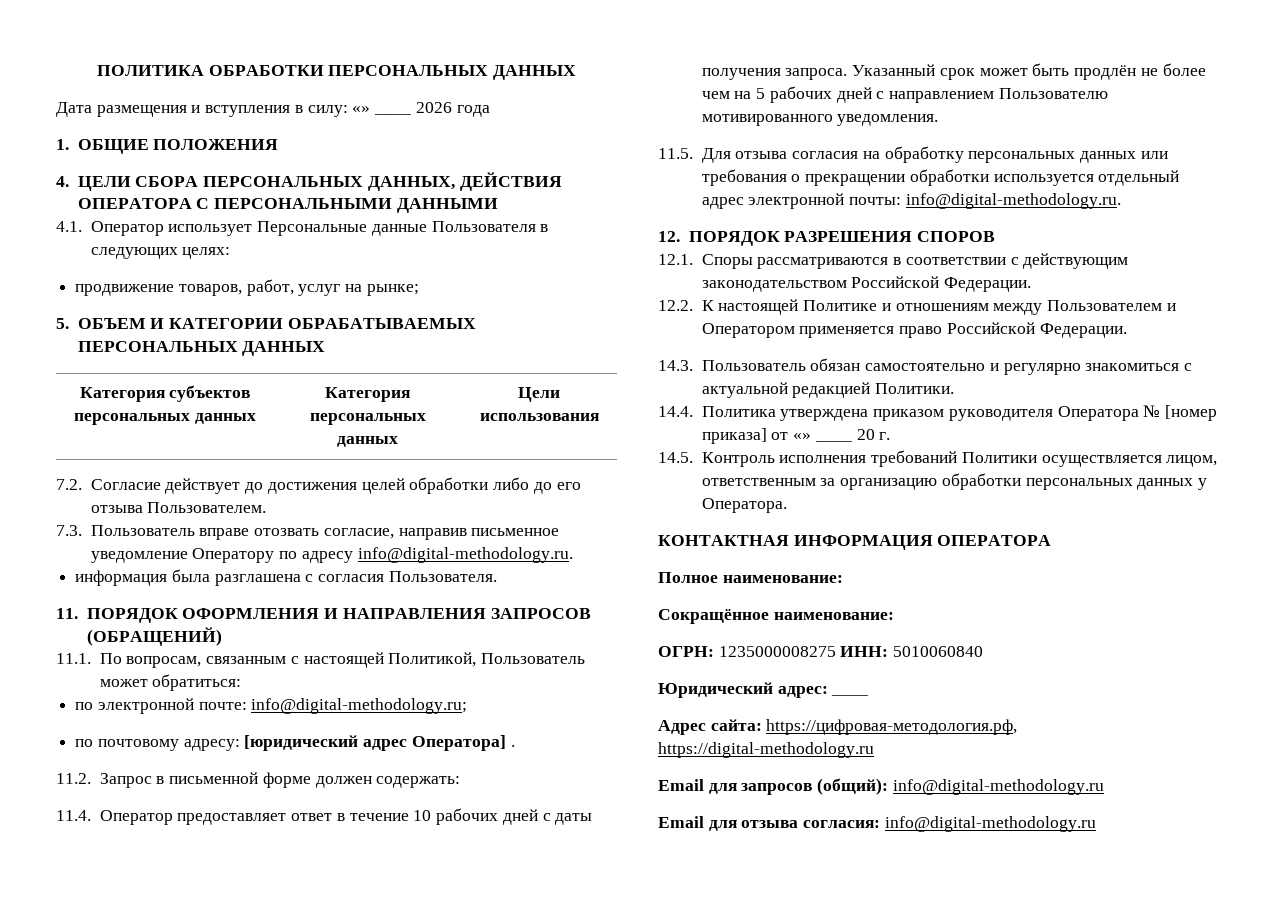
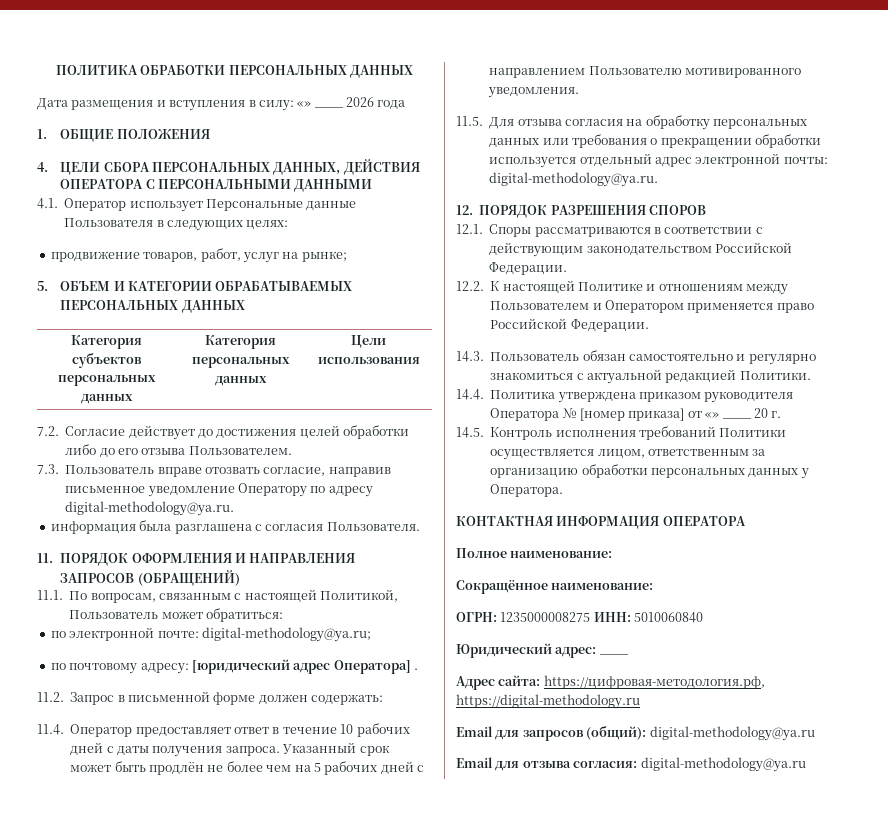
- 7.3. Пользователь вправе отозвать согласие, направив письменное уведомление Оператору по адресу info@digital-methodology.ru.
+ 7.3. Пользователь вправе отозвать согласие, направив письменное уведомление Оператору по адресу digital-methodology@ya.ru.
- по электронной почте: info@digital-methodology.ru;
+ по электронной почте: digital-methodology@ya.ru;
- 11.5. Для отзыва согласия на обработку персональных данных или требования о прекращении обработки используется отдельный адрес электронной почты: info@digital-methodology.ru.
+ 11.5. Для отзыва согласия на обработку персональных данных или требования о прекращении обработки используется отдельный адрес электронной почты: digital-methodology@ya.ru.
- Email для запросов (общий): info@digital-methodology.ru
+ Email для запросов (общий): digital-methodology@ya.ru
- Email для отзыва согласия: info@digital-methodology.ru
+ Email для отзыва согласия: digital-methodology@ya.ru

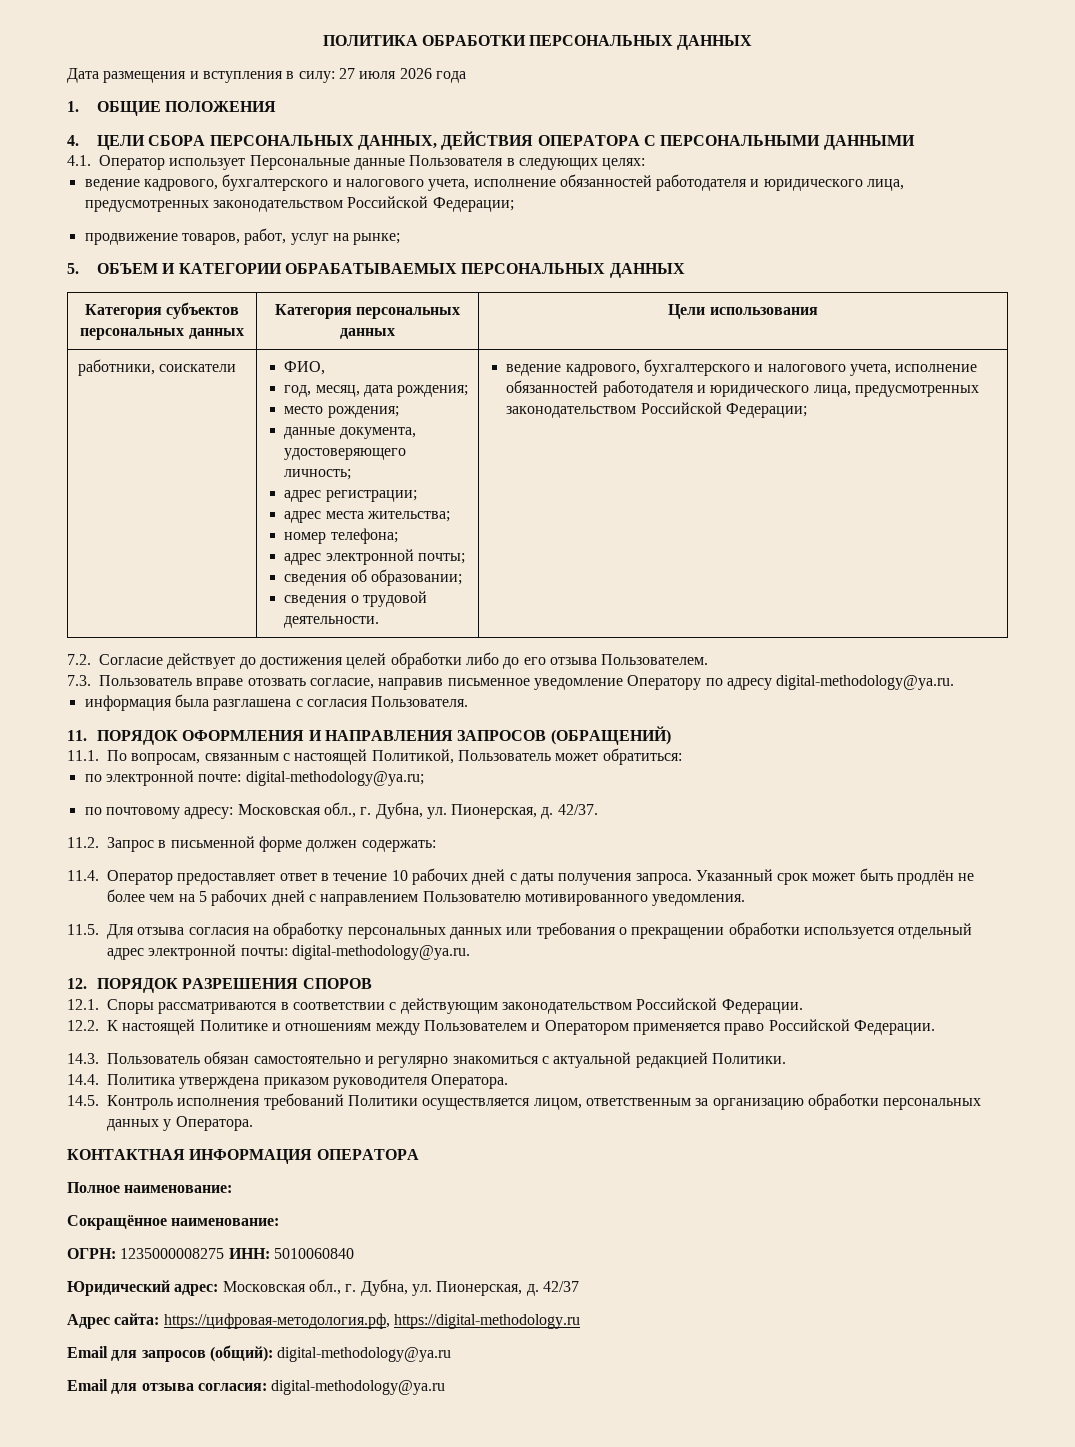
- Дата размещения и вступления в силу: «» ____ 2026 года
+ Дата размещения и вступления в силу: 27 июля 2026 года
  4.1. Оператор использует Персональные данные Пользователя в следующих целях:
+ ведение кадрового, бухгалтерского и налогового учета, исполнение обязанностей работодателя и юридического лица, предусмотренных законодательством Российской Федерации;
+ работники, соискатели | ФИО,
+ год, месяц, дата рождения;
+ место рождения;
+ данные документа, удостоверяющего личность;
+ адрес регистрации;
+ адрес места жительства;
+ номер телефона;
+ адрес электронной почты;
+ сведения об образовании;
+ сведения о трудовой деятельности. | ведение кадрового, бухгалтерского и налогового учета, исполнение обязанностей работодателя и юридического лица, предусмотренных законодательством Российской Федерации;
- по почтовому адресу: [юридический адрес Оператора] .
+ по почтовому адресу: Московская обл., г. Дубна, ул. Пионерская, д. 42/37.
- 14.4. Политика утверждена приказом руководителя Оператора № [номер приказа] от «» ____ 20 г.
+ 14.4. Политика утверждена приказом руководителя Оператора.
- Юридический адрес: ____
+ Юридический адрес: Московская обл., г. Дубна, ул. Пионерская, д. 42/37

